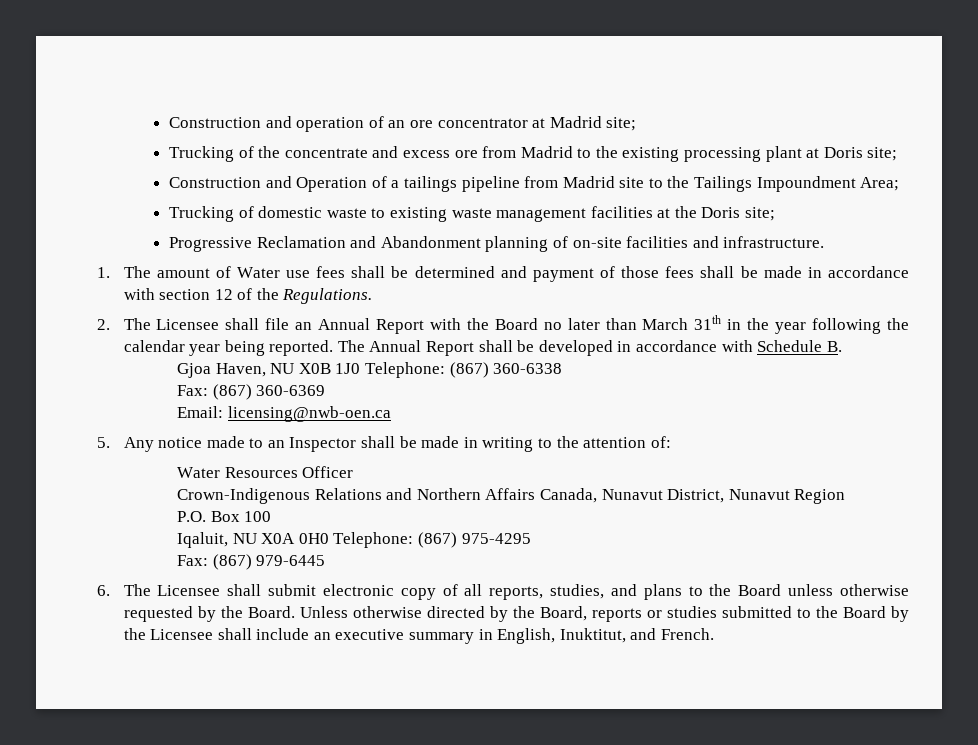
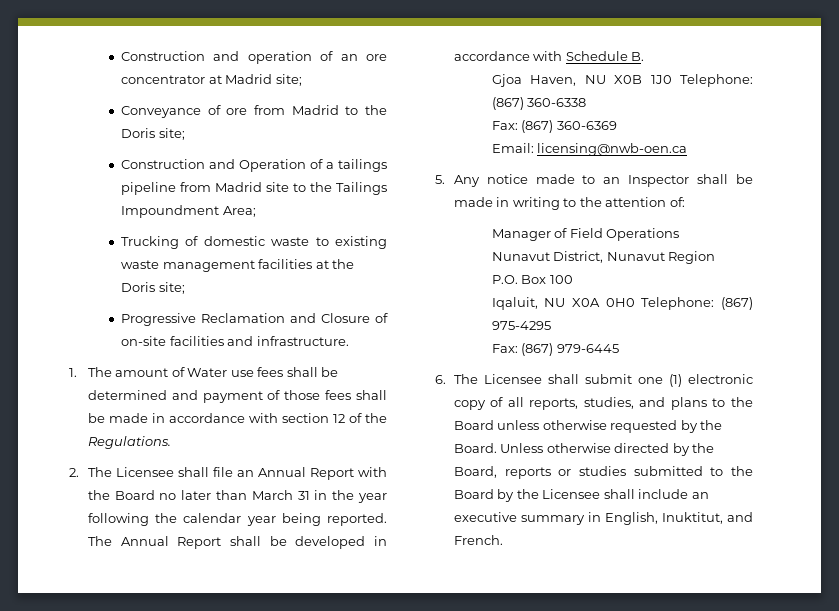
- Trucking of the concentrate and excess ore from Madrid to the existing processing plant at Doris site;
+ Conveyance of ore from Madrid to the Doris site;
- Progressive Reclamation and Abandonment planning of on-site facilities and infrastructure.
+ Progressive Reclamation and Closure of on-site facilities and infrastructure.
- 2. The Licensee shall file an Annual Report with the Board no later than March 31th in the year following the calendar year being reported.
+ 2. The Licensee shall file an Annual Report with the Board no later than March 31 in the year following the calendar year being reported.
- Water Resources Officer
- Crown-Indigenous Relations and Northern Affairs Canada, Nunavut District, Nunavut Region
+ Manager of Field Operations
+ Nunavut District, Nunavut Region
- 6. The Licensee shall submit electronic copy of all reports, studies, and plans to the Board unless otherwise requested by the Board.
+ 6. The Licensee shall submit one (1) electronic copy of all reports, studies, and plans to the Board unless otherwise requested by the Board.

